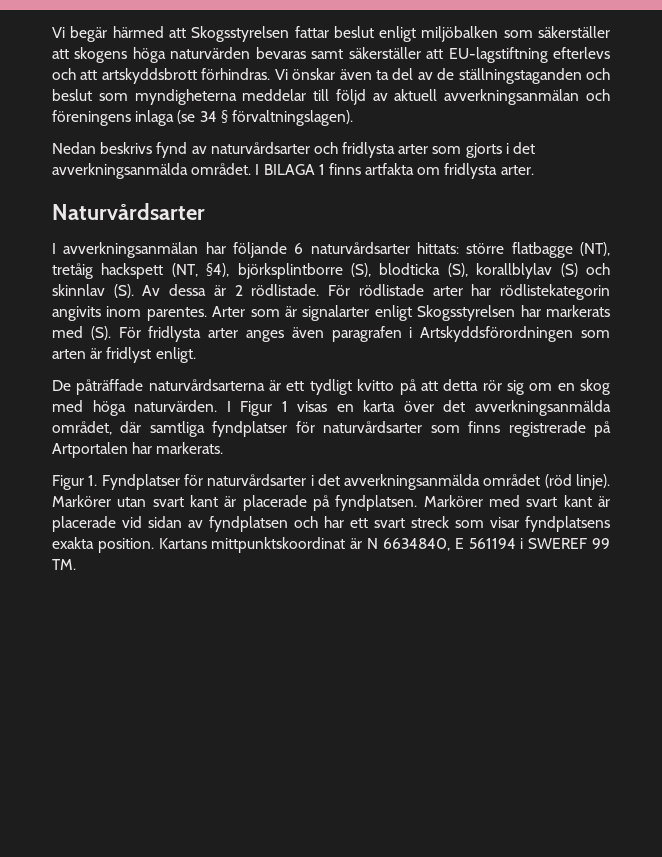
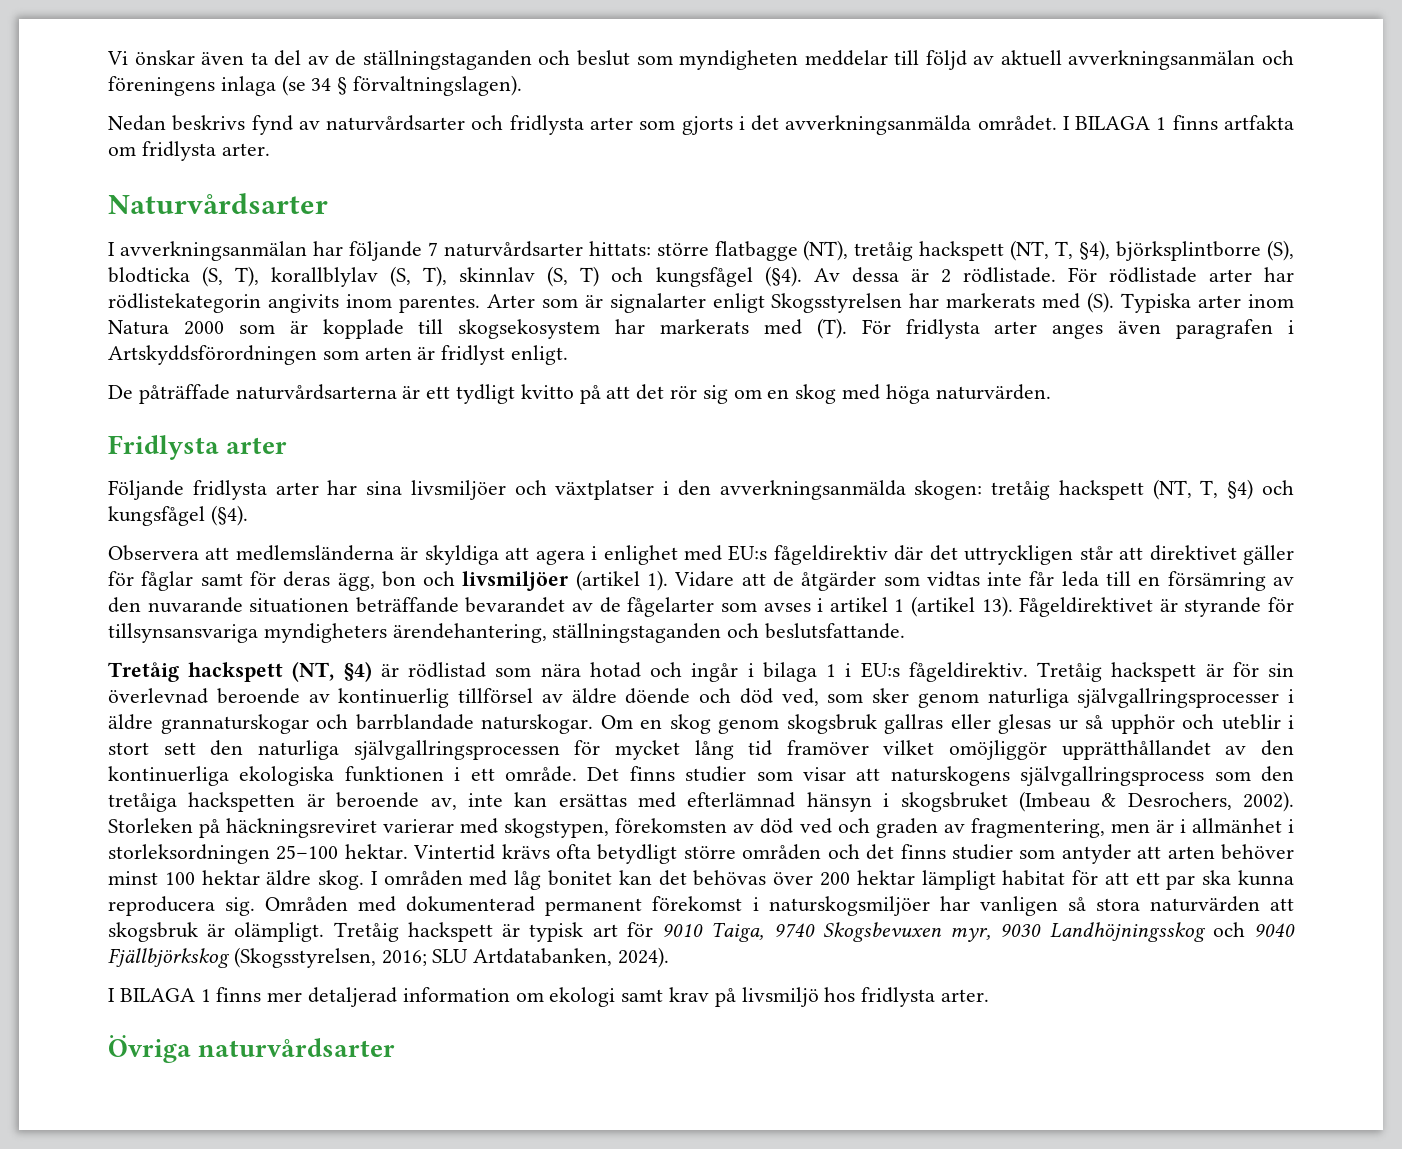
- Vi begär härmed att Skogsstyrelsen fattar beslut enligt miljöbalken som säkerställer att skogens höga naturvärden bevaras samt säkerställer att EU-lagstiftning efterlevs och att artskyddsbrott förhindras. Vi önskar även ta del av de ställningstaganden och beslut som myndigheterna meddelar till följd av aktuell avverkningsanmälan och föreningens inlaga (se 34 § förvaltningslagen).
+ Vi önskar även ta del av de ställningstaganden och beslut som myndigheten meddelar till följd av aktuell avverkningsanmälan och föreningens inlaga (se 34 § förvaltningslagen).
- I avverkningsanmälan har följande 6 naturvårdsarter hittats: större flatbagge (NT), tretåig hackspett (NT, §4), björksplintborre (S), blodticka (S), korallblylav (S) och skinnlav (S). Av dessa är 2 rödlistade.
+ I avverkningsanmälan har följande 7 naturvårdsarter hittats: större flatbagge (NT), tretåig hackspett (NT, T, §4), björksplintborre (S), blodticka (S, T), korallblylav (S, T), skinnlav (S, T) och kungsfågel (§4). Av dessa är 2 rödlistade.
- Arter som är signalarter enligt Skogsstyrelsen har markerats med (S). För fridlysta arter anges även paragrafen i Artskyddsförordningen som arten är fridlyst enligt.
+ Arter som är signalarter enligt Skogsstyrelsen har markerats med (S). Typiska arter inom Natura 2000 som är kopplade till skogsekosystem har markerats med (T). För fridlysta arter anges även paragrafen i Artskyddsförordningen som arten är fridlyst enligt.
- De påträffade naturvårdsarterna är ett tydligt kvitto på att detta rör sig om en skog med höga naturvärden. I Figur 1 visas en karta över det avverkningsanmälda området, där samtliga fyndplatser för naturvårdsarter som finns registrerade på Artportalen har markerats.
- Figur 1. Fyndplatser för naturvårdsarter i det avverkningsanmälda området (röd linje). Markörer utan svart kant är placerade på fyndplatsen. Markörer med svart kant är placerade vid sidan av fyndplatsen och har ett svart streck som visar fyndplatsens exakta position. Kartans mittpunktskoordinat är N 6634840, E 561194 i SWEREF 99 TM.
+ De påträffade naturvårdsarterna är ett tydligt kvitto på att det rör sig om en skog med höga naturvärden.
+ Fridlysta arter
+ Följande fridlysta arter har sina livsmiljöer och växtplatser i den avverkningsanmälda skogen: tretåig hackspett (NT, T, §4) och kungsfågel (§4).
+ Observera att medlemsländerna är skyldiga att agera i enlighet med EU:s fågeldirektiv där det uttryckligen står att direktivet gäller för fåglar samt för deras ägg, bon och livsmiljöer (artikel 1). Vidare att de åtgärder som vidtas inte får leda till en försämring av den nuvarande situationen beträffande bevarandet av de fågelarter som avses i artikel 1 (artikel 13). Fågeldirektivet är styrande för tillsynsansvariga myndigheters ärendehantering, ställningstaganden och beslutsfattande.
+ Tretåig hackspett (NT, §4) är rödlistad som nära hotad och ingår i bilaga 1 i EU:s fågeldirektiv. Tretåig hackspett är för sin överlevnad beroende av kontinuerlig tillförsel av äldre döende och död ved, som sker genom naturliga självgallringsprocesser i äldre grannaturskogar och barrblandade naturskogar. Om en skog genom skogsbruk gallras eller glesas ur så upphör och uteblir i stort sett den naturliga självgallringsprocessen för mycket lång tid framöver vilket omöjliggör upprätthållandet av den kontinuerliga ekologiska funktionen i ett område. Det finns studier som visar att naturskogens självgallringsprocess som den tretåiga hackspetten är beroende av, inte kan ersättas med efterlämnad hänsyn i skogsbruket (Imbeau & Desrochers, 2002). Storleken på häckningsreviret varierar med skogstypen, förekomsten av död ved och graden av fragmentering, men är i allmänhet i storleksordningen 25–100 hektar. Vintertid krävs ofta betydligt större områden och det finns studier som antyder att arten behöver minst 100 hektar äldre skog. I områden med låg bonitet kan det behövas över 200 hektar lämpligt habitat för att ett par ska kunna reproducera sig. Områden med dokumenterad permanent förekomst i naturskogsmiljöer har vanligen så stora naturvärden att skogsbruk är olämpligt. Tretåig hackspett är typisk art för 9010 Taiga, 9740 Skogsbevuxen myr, 9030 Landhöjningsskog och 9040 Fjällbjörkskog (Skogsstyrelsen, 2016; SLU Artdatabanken, 2024).
+ I BILAGA 1 finns mer detaljerad information om ekologi samt krav på livsmiljö hos fridlysta arter.
+ Övriga naturvårdsarter

